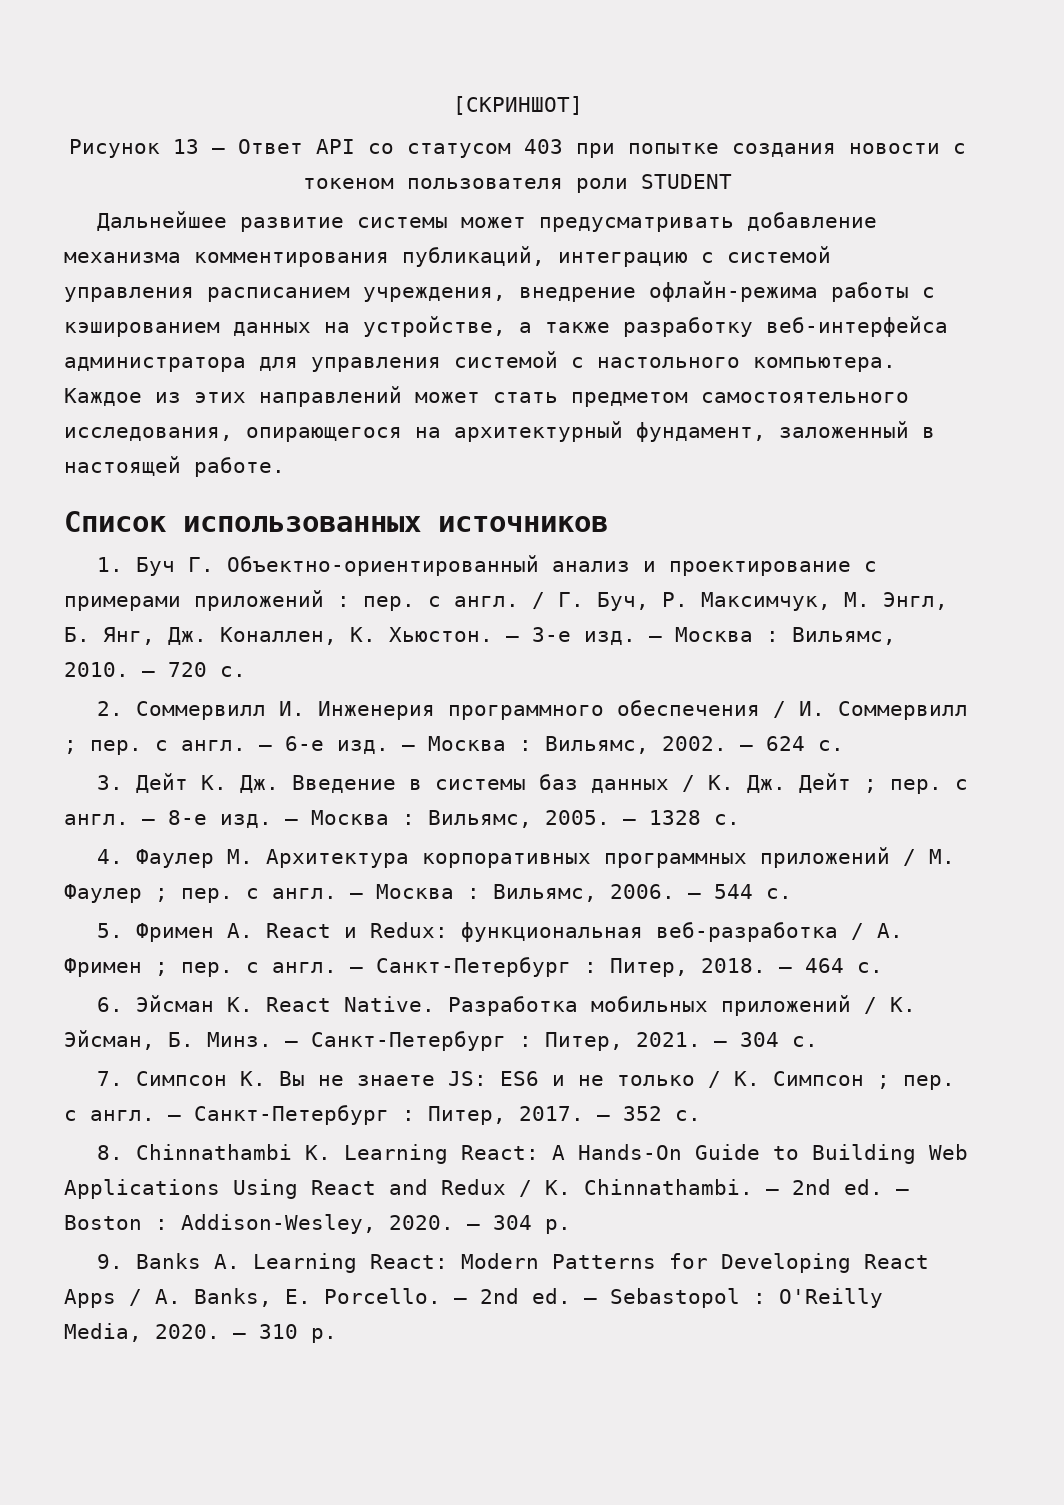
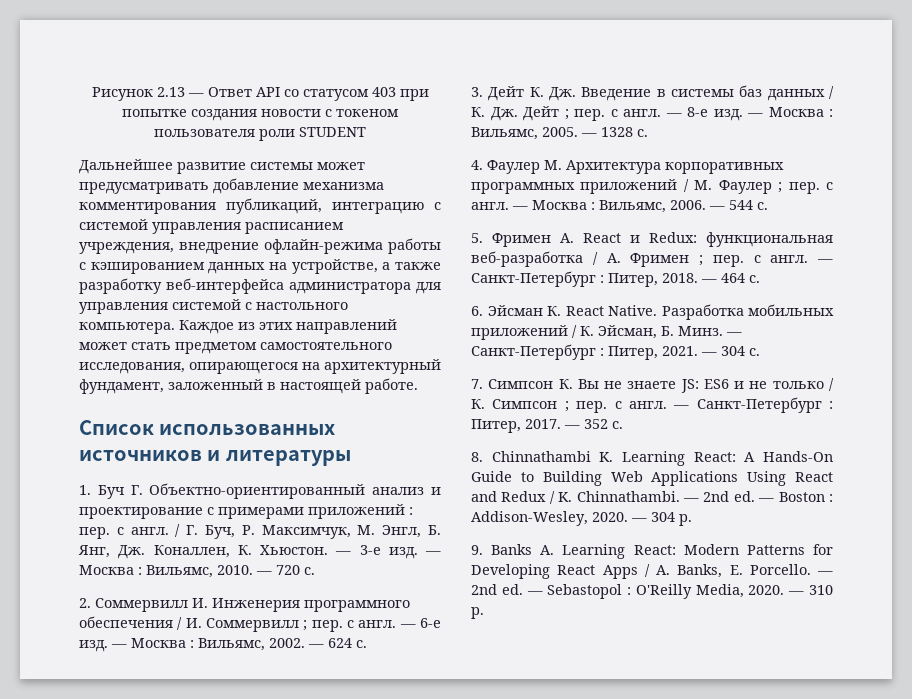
- [СКРИНШОТ]
- Рисунок 13 — Ответ API со статусом 403 при попытке создания новости с токеном пользователя роли STUDENT
+ Рисунок 2.13 — Ответ API со статусом 403 при попытке создания новости с токеном пользователя роли STUDENT
- Список использованных источников
+ Список использованных источников и литературы

